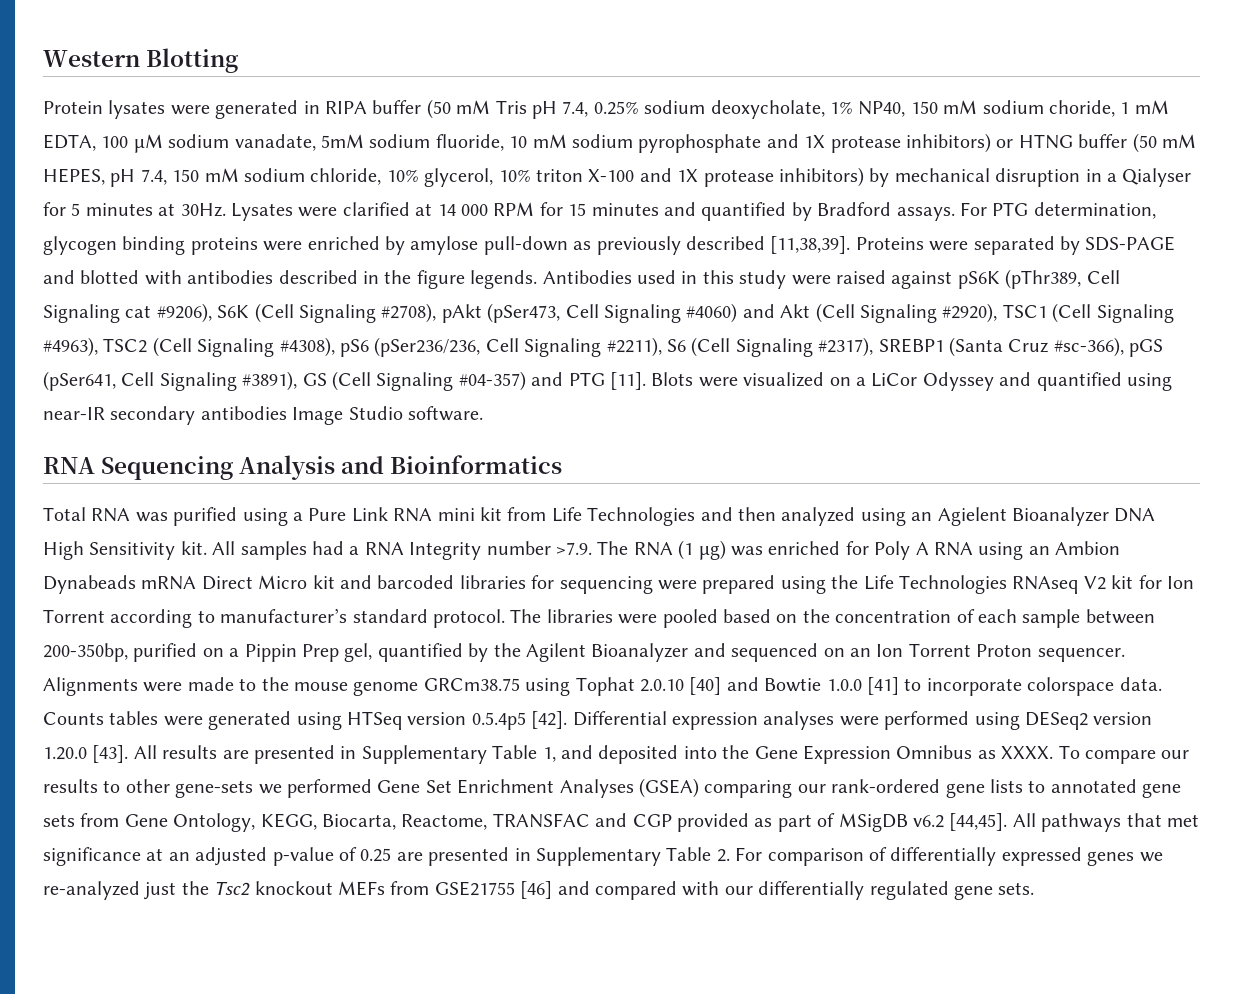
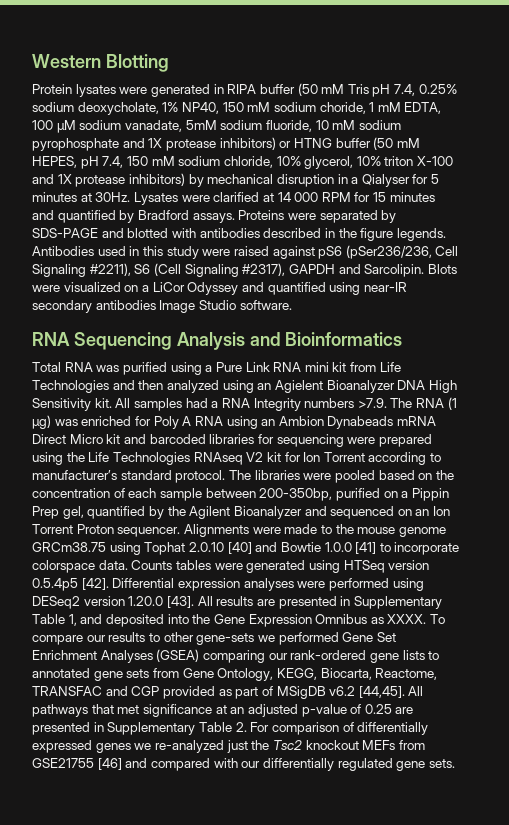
- For PTG determination, glycogen binding proteins were enriched by amylose pull-down as previously described [11,38,39].
- Antibodies used in this study were raised against pS6K (pThr389, Cell Signaling cat #9206), S6K (Cell Signaling #2708), pAkt (pSer473, Cell Signaling #4060) and Akt (Cell Signaling #2920), TSC1 (Cell Signaling #4963), TSC2 (Cell Signaling #4308), pS6 (pSer236/236, Cell Signaling #2211), S6 (Cell Signaling #2317), SREBP1 (Santa Cruz #sc-366), pGS (pSer641, Cell Signaling #3891), GS (Cell Signaling #04-357) and PTG [11].
+ Antibodies used in this study were raised against pS6 (pSer236/236, Cell Signaling #2211), S6 (Cell Signaling #2317), GAPDH and Sarcolipin.
- All samples had a RNA Integrity number >7.9. The RNA (1 μg) was enriched for Poly A RNA using an Ambion Dynabeads mRNA Direct Micro kit and barcoded libraries for sequencing were prepared using the Life Technologies RNAseq V2 kit for Ion Torrent according to manufacturer’s standard protocol.
+ All samples had a RNA Integrity numbers >7.9. The RNA (1 μg) was enriched for Poly A RNA using an Ambion Dynabeads mRNA Direct Micro kit and barcoded libraries for sequencing were prepared using the Life Technologies RNAseq V2 kit for Ion Torrent according to manufacturer’s standard protocol.

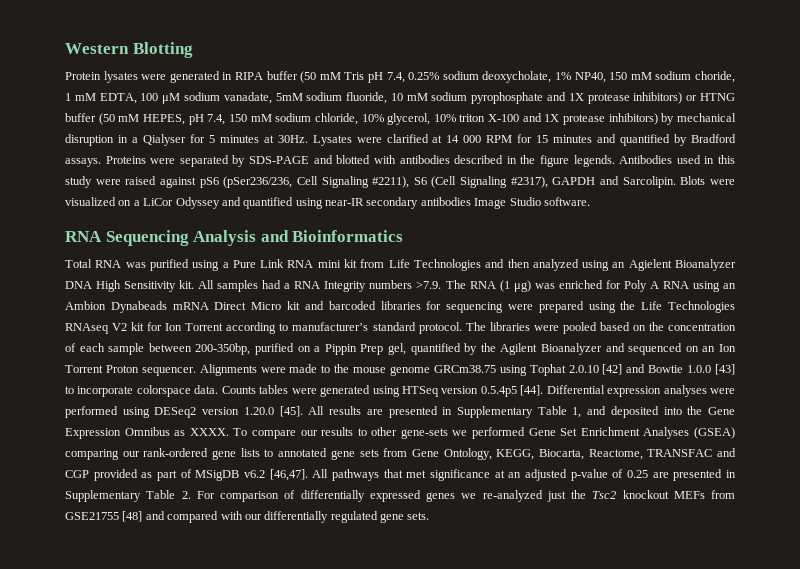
- Alignments were made to the mouse genome GRCm38.75 using Tophat 2.0.10 [40] and Bowtie 1.0.0 [41] to incorporate colorspace data.
+ Alignments were made to the mouse genome GRCm38.75 using Tophat 2.0.10 [42] and Bowtie 1.0.0 [43] to incorporate colorspace data.
- Counts tables were generated using HTSeq version 0.5.4p5 [42].
+ Counts tables were generated using HTSeq version 0.5.4p5 [44].
- Differential expression analyses were performed using DESeq2 version 1.20.0 [43].
+ Differential expression analyses were performed using DESeq2 version 1.20.0 [45].
- To compare our results to other gene-sets we performed Gene Set Enrichment Analyses (GSEA) comparing our rank-ordered gene lists to annotated gene sets from Gene Ontology, KEGG, Biocarta, Reactome, TRANSFAC and CGP provided as part of MSigDB v6.2 [44,45].
+ To compare our results to other gene-sets we performed Gene Set Enrichment Analyses (GSEA) comparing our rank-ordered gene lists to annotated gene sets from Gene Ontology, KEGG, Biocarta, Reactome, TRANSFAC and CGP provided as part of MSigDB v6.2 [46,47].
- All pathways that met significance at an adjusted p-value of 0.25 are presented in Supplementary Table 2. For comparison of differentially expressed genes we re-analyzed just the Tsc2 knockout MEFs from GSE21755 [46] and compared with our differentially regulated gene sets.
+ All pathways that met significance at an adjusted p-value of 0.25 are presented in Supplementary Table 2. For comparison of differentially expressed genes we re-analyzed just the Tsc2 knockout MEFs from GSE21755 [48] and compared with our differentially regulated gene sets.

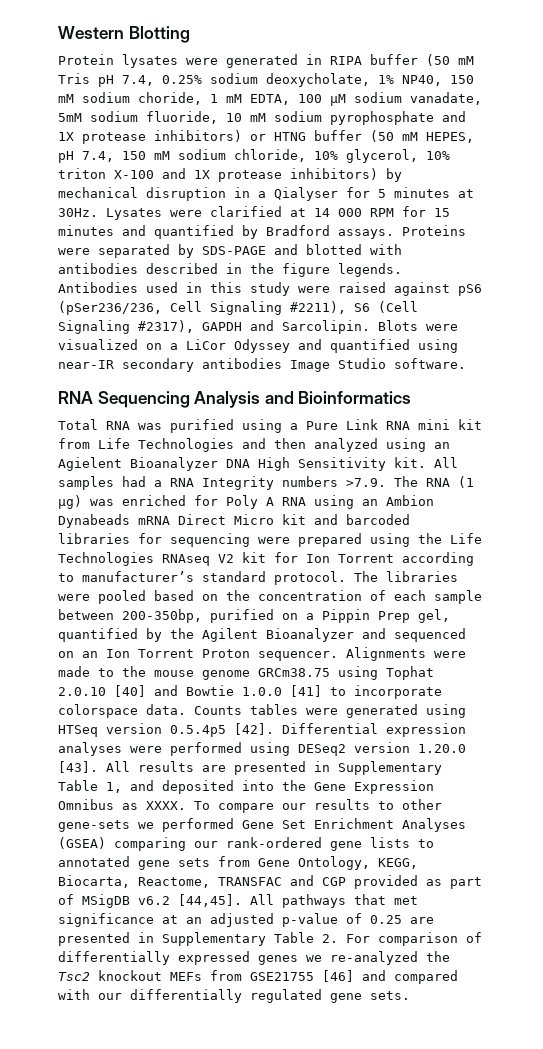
- Alignments were made to the mouse genome GRCm38.75 using Tophat 2.0.10 [42] and Bowtie 1.0.0 [43] to incorporate colorspace data.
+ Alignments were made to the mouse genome GRCm38.75 using Tophat 2.0.10 [40] and Bowtie 1.0.0 [41] to incorporate colorspace data.
- Counts tables were generated using HTSeq version 0.5.4p5 [44].
+ Counts tables were generated using HTSeq version 0.5.4p5 [42].
- Differential expression analyses were performed using DESeq2 version 1.20.0 [45].
+ Differential expression analyses were performed using DESeq2 version 1.20.0 [43].
- To compare our results to other gene-sets we performed Gene Set Enrichment Analyses (GSEA) comparing our rank-ordered gene lists to annotated gene sets from Gene Ontology, KEGG, Biocarta, Reactome, TRANSFAC and CGP provided as part of MSigDB v6.2 [46,47].
+ To compare our results to other gene-sets we performed Gene Set Enrichment Analyses (GSEA) comparing our rank-ordered gene lists to annotated gene sets from Gene Ontology, KEGG, Biocarta, Reactome, TRANSFAC and CGP provided as part of MSigDB v6.2 [44,45].
- All pathways that met significance at an adjusted p-value of 0.25 are presented in Supplementary Table 2. For comparison of differentially expressed genes we re-analyzed just the Tsc2 knockout MEFs from GSE21755 [48] and compared with our differentially regulated gene sets.
+ All pathways that met significance at an adjusted p-value of 0.25 are presented in Supplementary Table 2. For comparison of differentially expressed genes we re-analyzed the Tsc2 knockout MEFs from GSE21755 [46] and compared with our differentially regulated gene sets.

